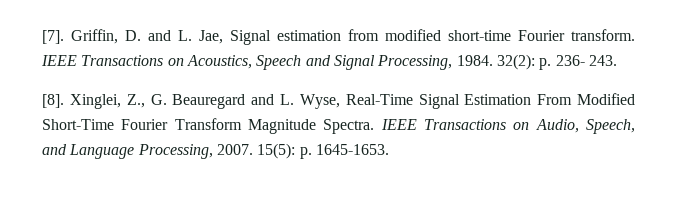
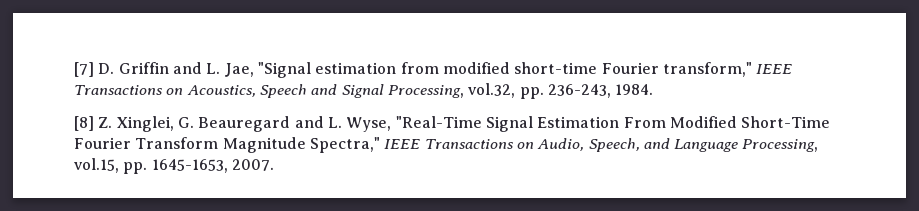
- [7]. Griffin, D. and L. Jae, Signal estimation from modified short-time Fourier transform. IEEE Transactions on Acoustics, Speech and Signal Processing, 1984. 32(2): p. 236- 243.
- [8]. Xinglei, Z., G. Beauregard and L. Wyse, Real-Time Signal Estimation From Modified Short-Time Fourier Transform Magnitude Spectra. IEEE Transactions on Audio, Speech, and Language Processing, 2007. 15(5): p. 1645-1653.
+ [7] D. Griffin and L. Jae, "Signal estimation from modified short-time Fourier transform," IEEE Transactions on Acoustics, Speech and Signal Processing, vol.32, pp. 236-243, 1984.
+ [8] Z. Xinglei, G. Beauregard and L. Wyse, "Real-Time Signal Estimation From Modified Short-Time Fourier Transform Magnitude Spectra," IEEE Transactions on Audio, Speech, and Language Processing, vol.15, pp. 1645-1653, 2007.

